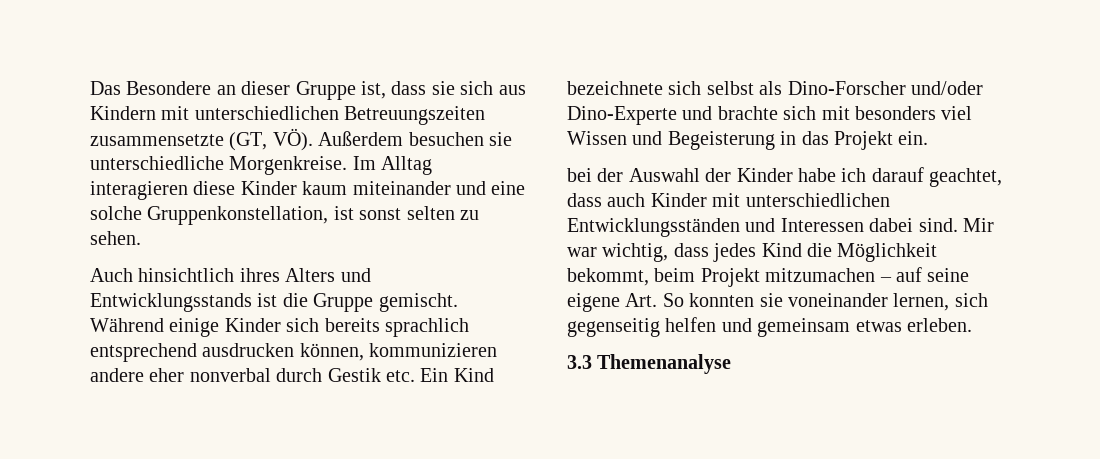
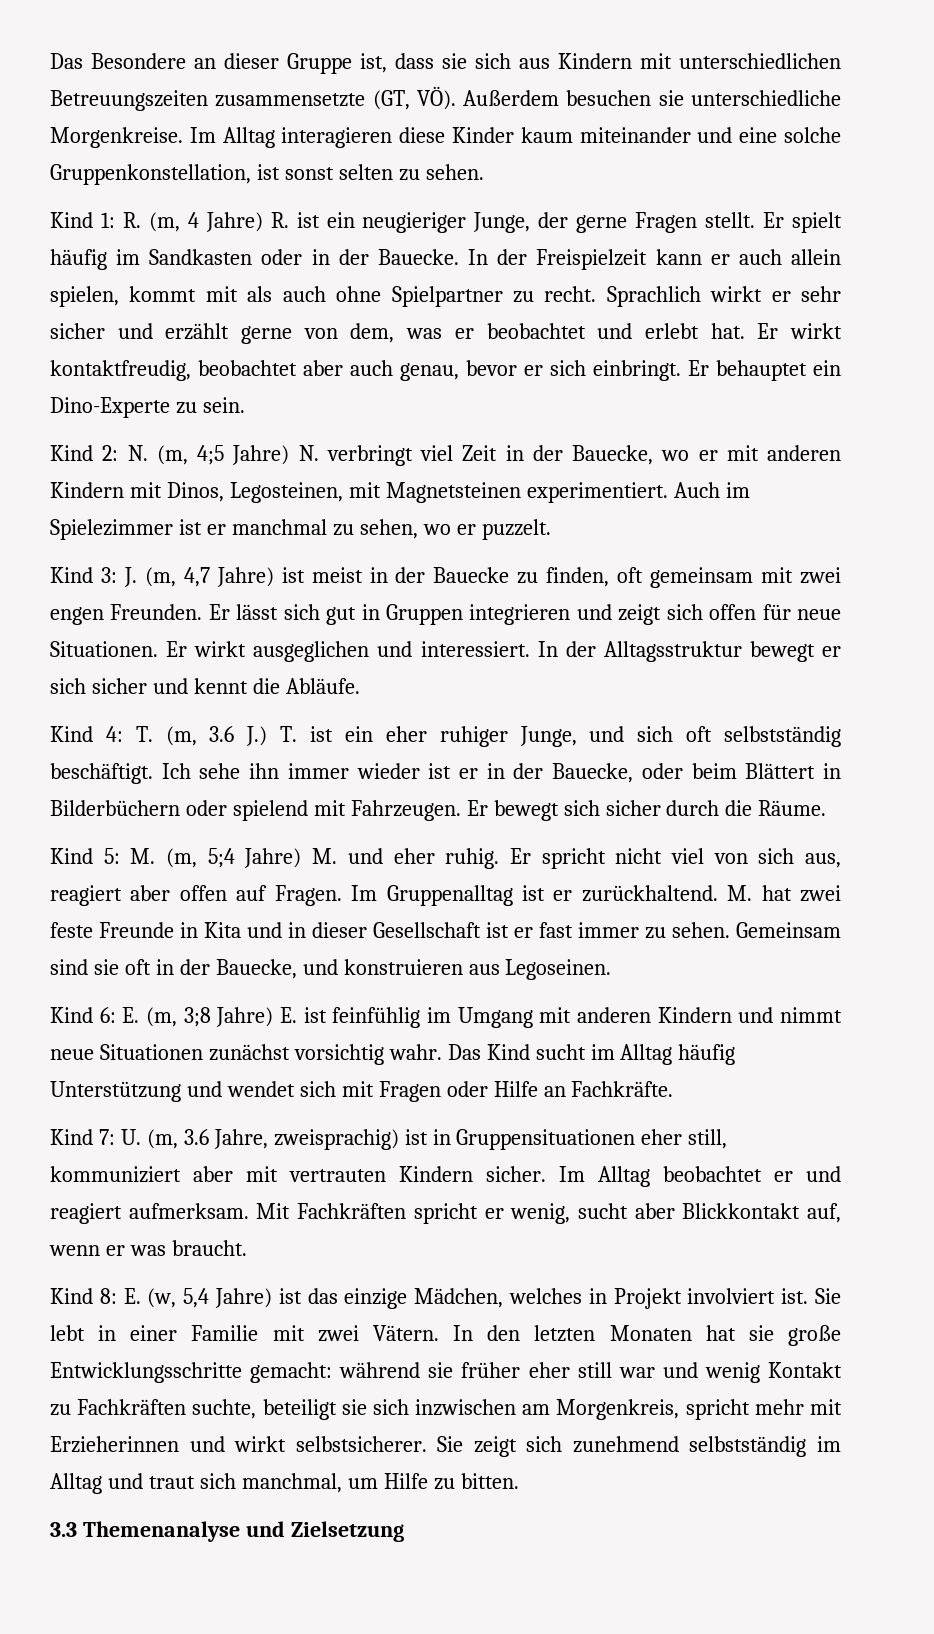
- Auch hinsichtlich ihres Alters und Entwicklungsstands ist die Gruppe gemischt. Während einige Kinder sich bereits sprachlich entsprechend ausdrucken können, kommunizieren andere eher nonverbal durch Gestik etc. Ein Kind bezeichnete sich selbst als Dino-Forscher und/oder Dino-Experte und brachte sich mit besonders viel Wissen und Begeisterung in das Projekt ein.
- bei der Auswahl der Kinder habe ich darauf geachtet, dass auch Kinder mit unterschiedlichen Entwicklungsständen und Interessen dabei sind. Mir war wichtig, dass jedes Kind die Möglichkeit bekommt, beim Projekt mitzumachen – auf seine eigene Art. So konnten sie voneinander lernen, sich gegenseitig helfen und gemeinsam etwas erleben.
+ Kind 1: R. (m, 4 Jahre) R. ist ein neugieriger Junge, der gerne Fragen stellt. Er spielt häufig im Sandkasten oder in der Bauecke. In der Freispielzeit kann er auch allein spielen, kommt mit als auch ohne Spielpartner zu recht. Sprachlich wirkt er sehr sicher und erzählt gerne von dem, was er beobachtet und erlebt hat. Er wirkt kontaktfreudig, beobachtet aber auch genau, bevor er sich einbringt. Er behauptet ein Dino-Experte zu sein.
+ Kind 2: N. (m, 4;5 Jahre) N. verbringt viel Zeit in der Bauecke, wo er mit anderen Kindern mit Dinos, Legosteinen, mit Magnetsteinen experimentiert. Auch im Spielezimmer ist er manchmal zu sehen, wo er puzzelt.
+ Kind 3: J. (m, 4,7 Jahre) ist meist in der Bauecke zu finden, oft gemeinsam mit zwei engen Freunden. Er lässt sich gut in Gruppen integrieren und zeigt sich offen für neue Situationen. Er wirkt ausgeglichen und interessiert. In der Alltagsstruktur bewegt er sich sicher und kennt die Abläufe.
+ Kind 4: T. (m, 3.6 J.) T. ist ein eher ruhiger Junge, und sich oft selbstständig beschäftigt. Ich sehe ihn immer wieder ist er in der Bauecke, oder beim Blättert in Bilderbüchern oder spielend mit Fahrzeugen. Er bewegt sich sicher durch die Räume.
+ Kind 5: M. (m, 5;4 Jahre) M. und eher ruhig. Er spricht nicht viel von sich aus, reagiert aber offen auf Fragen. Im Gruppenalltag ist er zurückhaltend. M. hat zwei feste Freunde in Kita und in dieser Gesellschaft ist er fast immer zu sehen. Gemeinsam sind sie oft in der Bauecke, und konstruieren aus Legoseinen.
+ Kind 6: E. (m, 3;8 Jahre) E. ist feinfühlig im Umgang mit anderen Kindern und nimmt neue Situationen zunächst vorsichtig wahr. Das Kind sucht im Alltag häufig Unterstützung und wendet sich mit Fragen oder Hilfe an Fachkräfte.
+ Kind 7: U. (m, 3.6 Jahre, zweisprachig) ist in Gruppensituationen eher still, kommuniziert aber mit vertrauten Kindern sicher. Im Alltag beobachtet er und reagiert aufmerksam. Mit Fachkräften spricht er wenig, sucht aber Blickkontakt auf, wenn er was braucht.
+ Kind 8: E. (w, 5,4 Jahre) ist das einzige Mädchen, welches in Projekt involviert ist. Sie lebt in einer Familie mit zwei Vätern. In den letzten Monaten hat sie große Entwicklungsschritte gemacht: während sie früher eher still war und wenig Kontakt zu Fachkräften suchte, beteiligt sie sich inzwischen am Morgenkreis, spricht mehr mit Erzieherinnen und wirkt selbstsicherer. Sie zeigt sich zunehmend selbstständig im Alltag und traut sich manchmal, um Hilfe zu bitten.
- 3.3 Themenanalyse
+ 3.3 Themenanalyse und Zielsetzung

